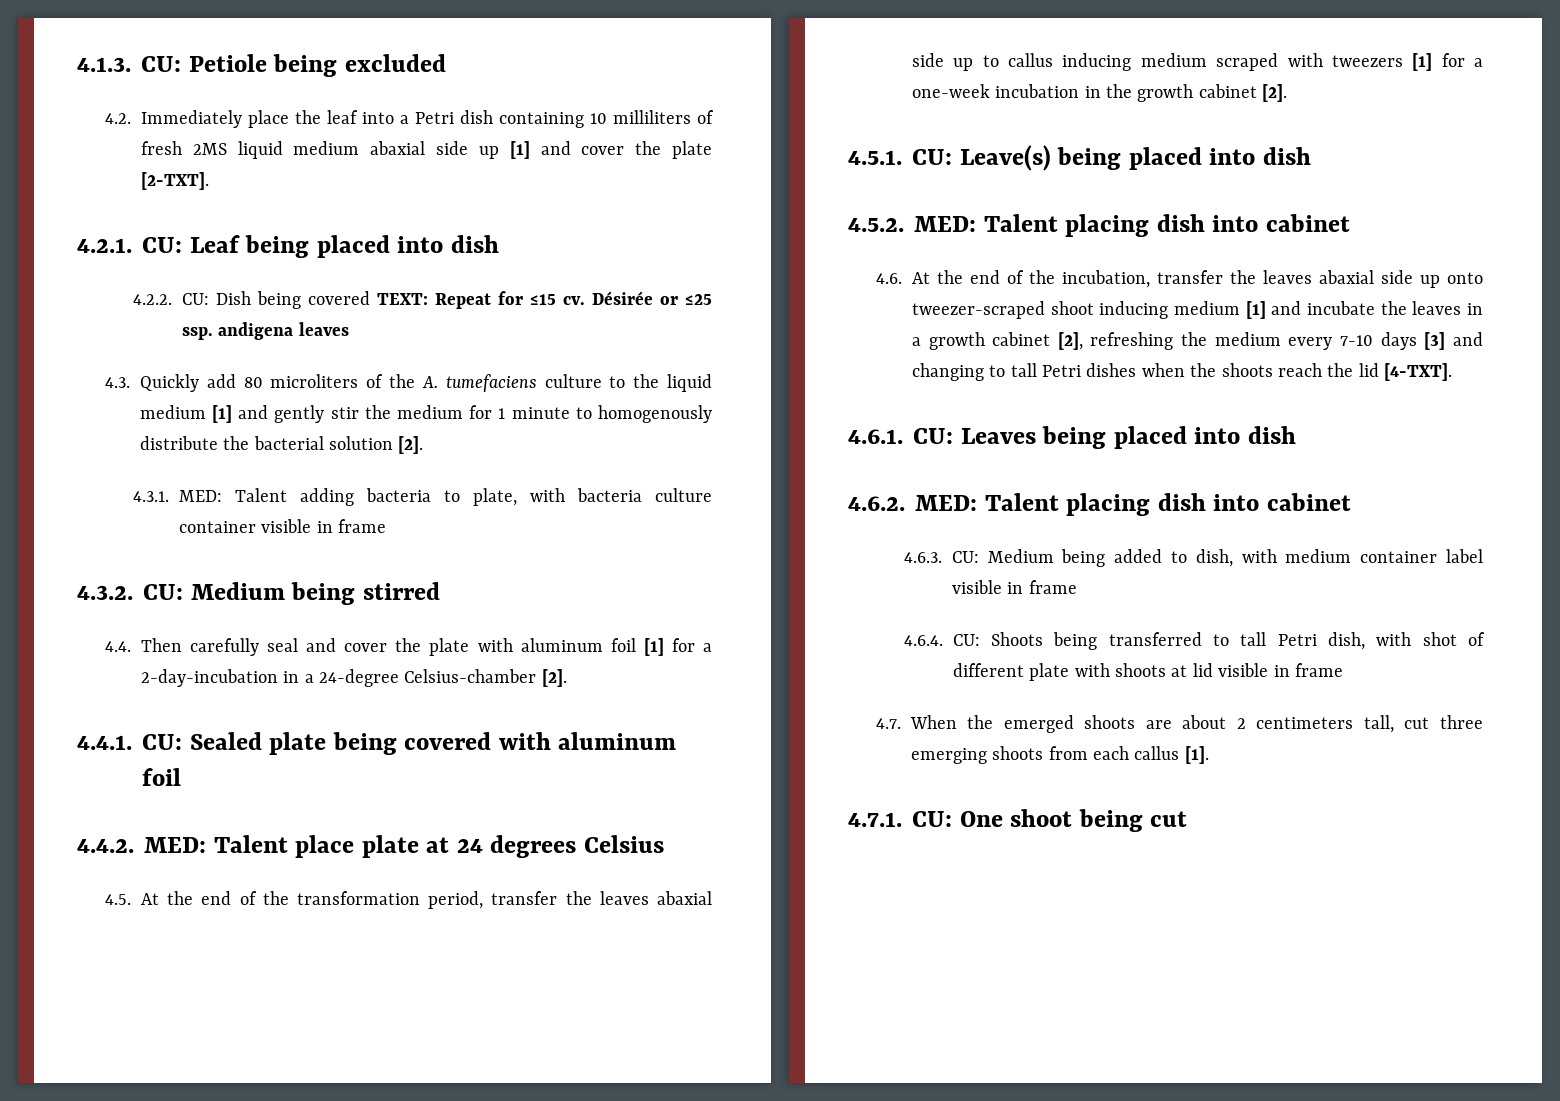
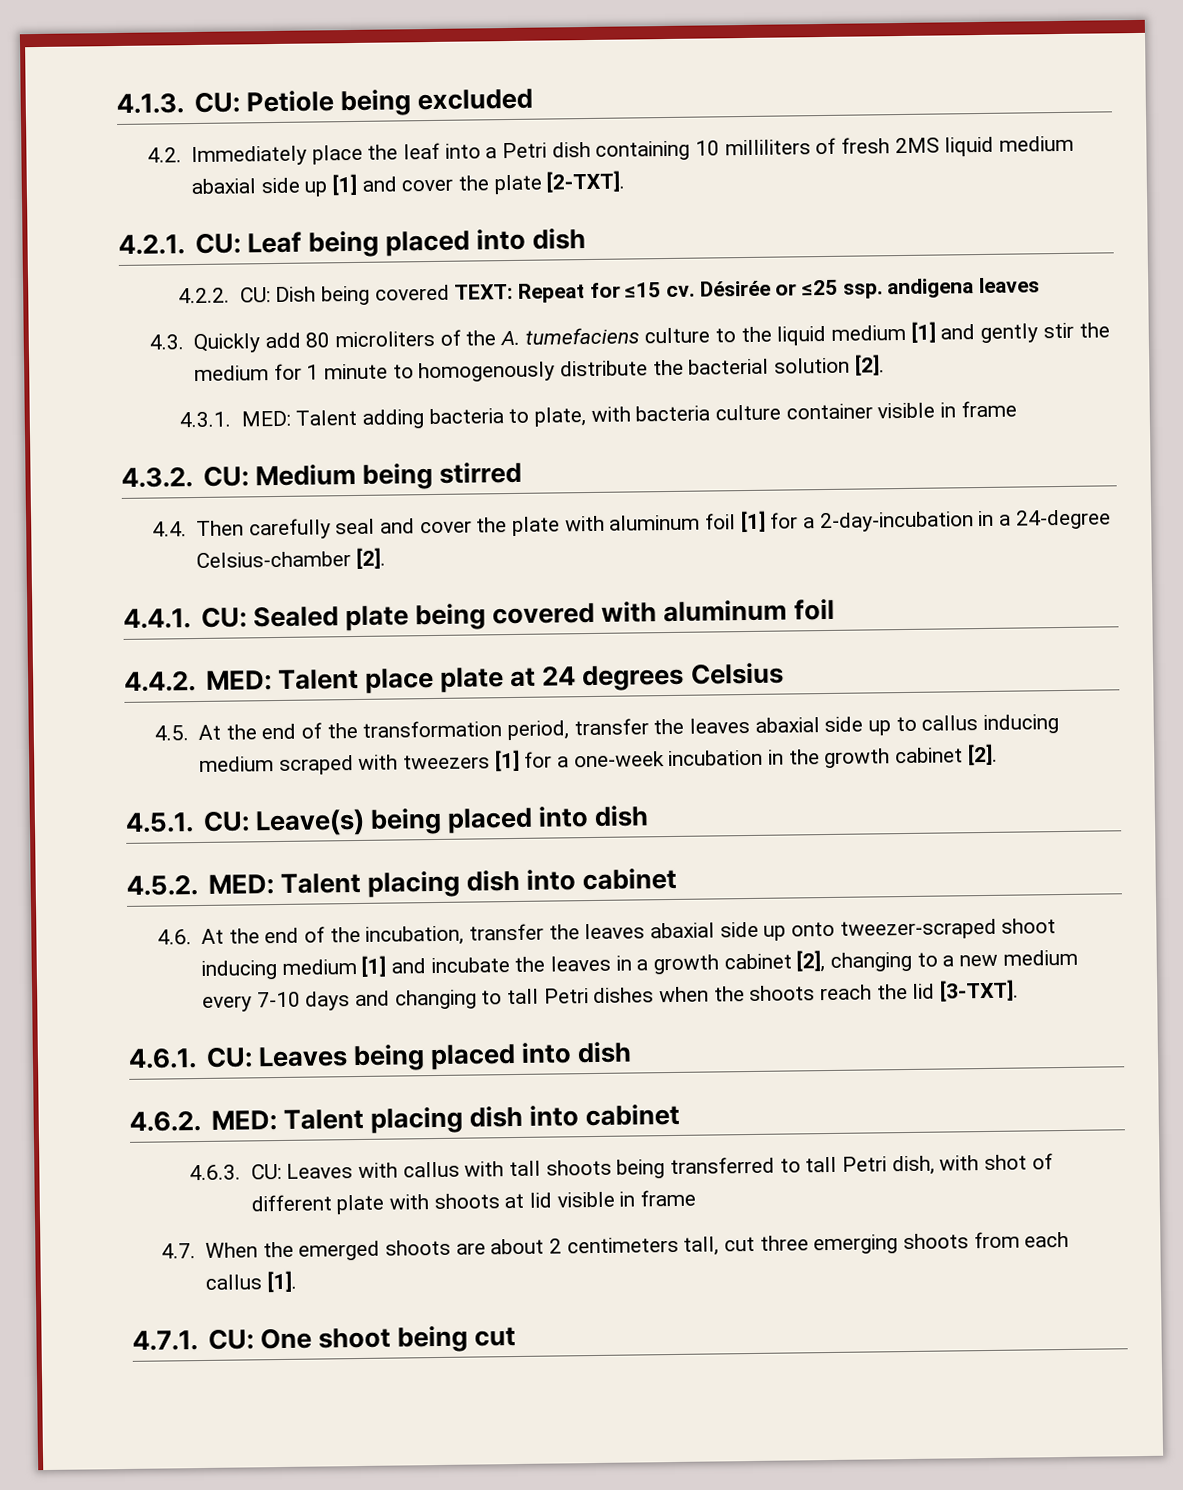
- 4.6. At the end of the incubation, transfer the leaves abaxial side up onto tweezer-scraped shoot inducing medium [1] and incubate the leaves in a growth cabinet [2], refreshing the medium every 7-10 days [3] and changing to tall Petri dishes when the shoots reach the lid [4-TXT].
+ 4.6. At the end of the incubation, transfer the leaves abaxial side up onto tweezer-scraped shoot inducing medium [1] and incubate the leaves in a growth cabinet [2], changing to a new medium every 7-10 days and changing to tall Petri dishes when the shoots reach the lid [3-TXT].
- 4.6.3. CU: Medium being added to dish, with medium container label visible in frame
- 4.6.4. CU: Shoots being transferred to tall Petri dish, with shot of different plate with shoots at lid visible in frame
+ 4.6.3. CU: Leaves with callus with tall shoots being transferred to tall Petri dish, with shot of different plate with shoots at lid visible in frame

